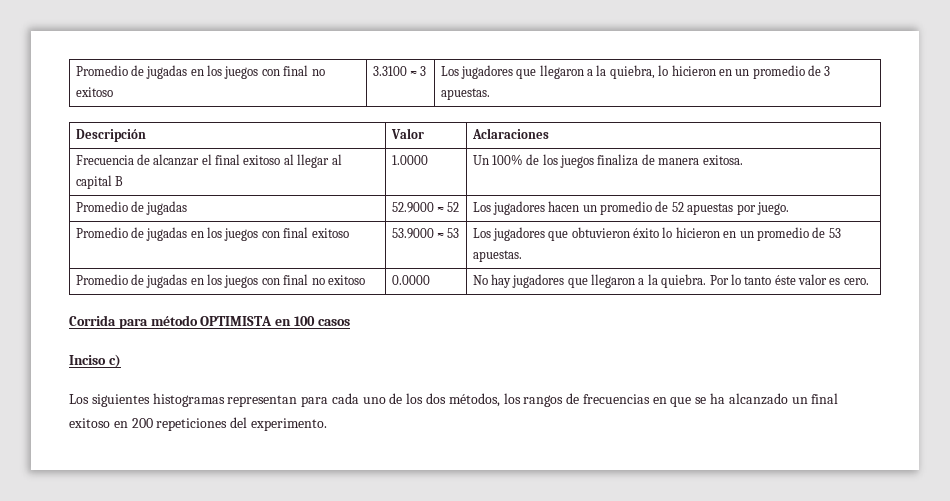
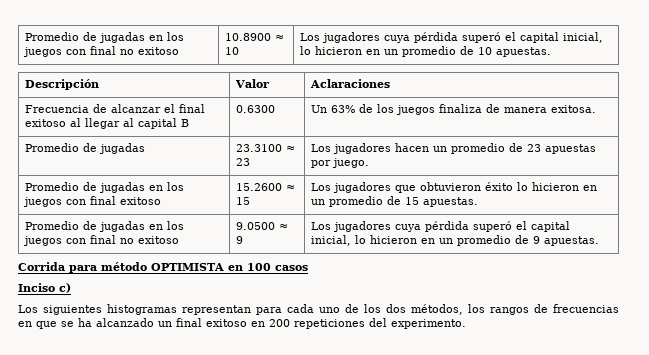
- Promedio de jugadas en los juegos con final no exitoso | 3.3100 ≈ 3 | Los jugadores que llegaron a la quiebra, lo hicieron en un promedio de 3 apuestas.
+ Promedio de jugadas en los juegos con final no exitoso | 10.8900 ≈ 10 | Los jugadores cuya pérdida superó el capital inicial, lo hicieron en un promedio de 10 apuestas.
- Frecuencia de alcanzar el final exitoso al llegar al capital B | 1.0000 | Un 100% de los juegos finaliza de manera exitosa.
+ Frecuencia de alcanzar el final exitoso al llegar al capital B | 0.6300 | Un 63% de los juegos finaliza de manera exitosa.
- Promedio de jugadas | 52.9000 ≈ 52 | Los jugadores hacen un promedio de 52 apuestas por juego.
+ Promedio de jugadas | 23.3100 ≈ 23 | Los jugadores hacen un promedio de 23 apuestas por juego.
- Promedio de jugadas en los juegos con final exitoso | 53.9000 ≈ 53 | Los jugadores que obtuvieron éxito lo hicieron en un promedio de 53 apuestas.
+ Promedio de jugadas en los juegos con final exitoso | 15.2600 ≈ 15 | Los jugadores que obtuvieron éxito lo hicieron en un promedio de 15 apuestas.
- Promedio de jugadas en los juegos con final no exitoso | 0.0000 | No hay jugadores que llegaron a la quiebra. Por lo tanto éste valor es cero.
+ Promedio de jugadas en los juegos con final no exitoso | 9.0500 ≈ 9 | Los jugadores cuya pérdida superó el capital inicial, lo hicieron en un promedio de 9 apuestas.

